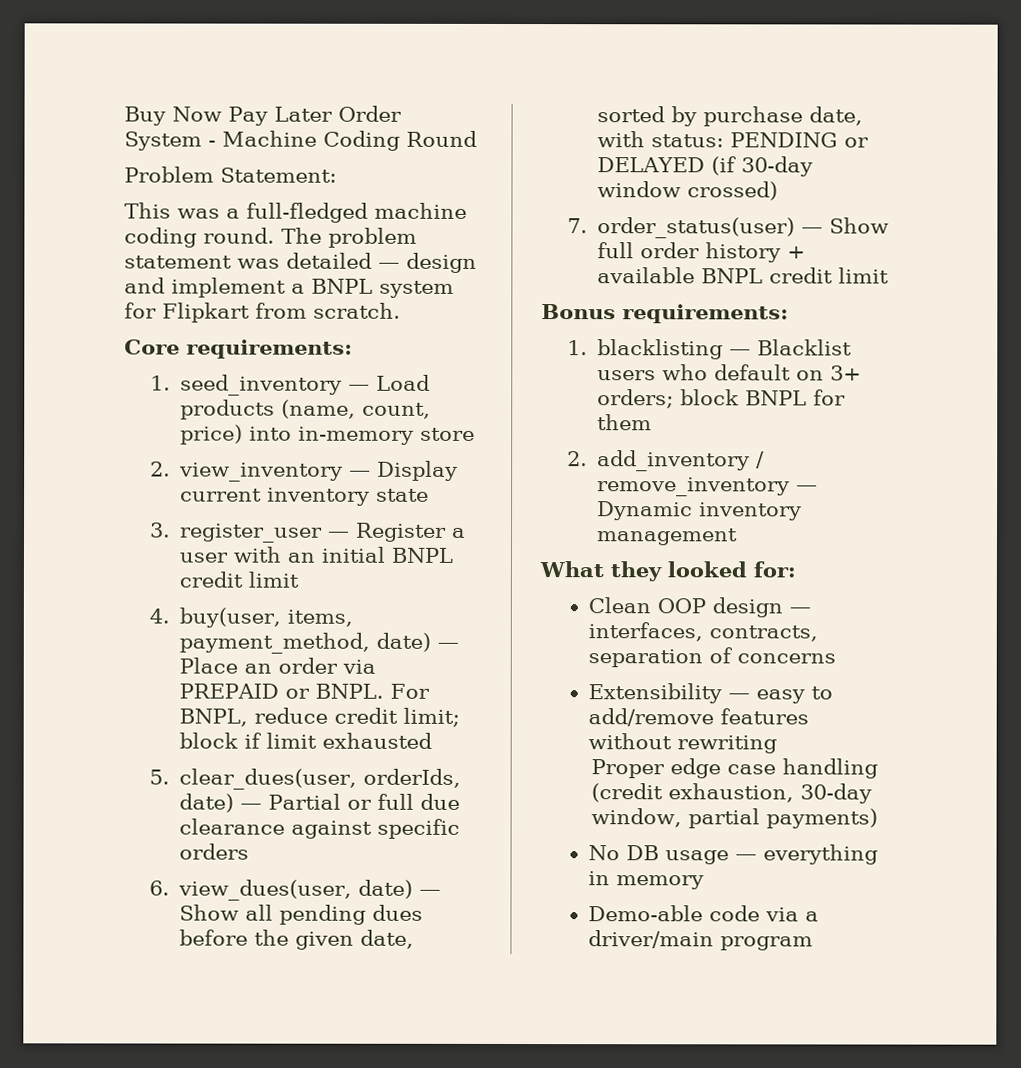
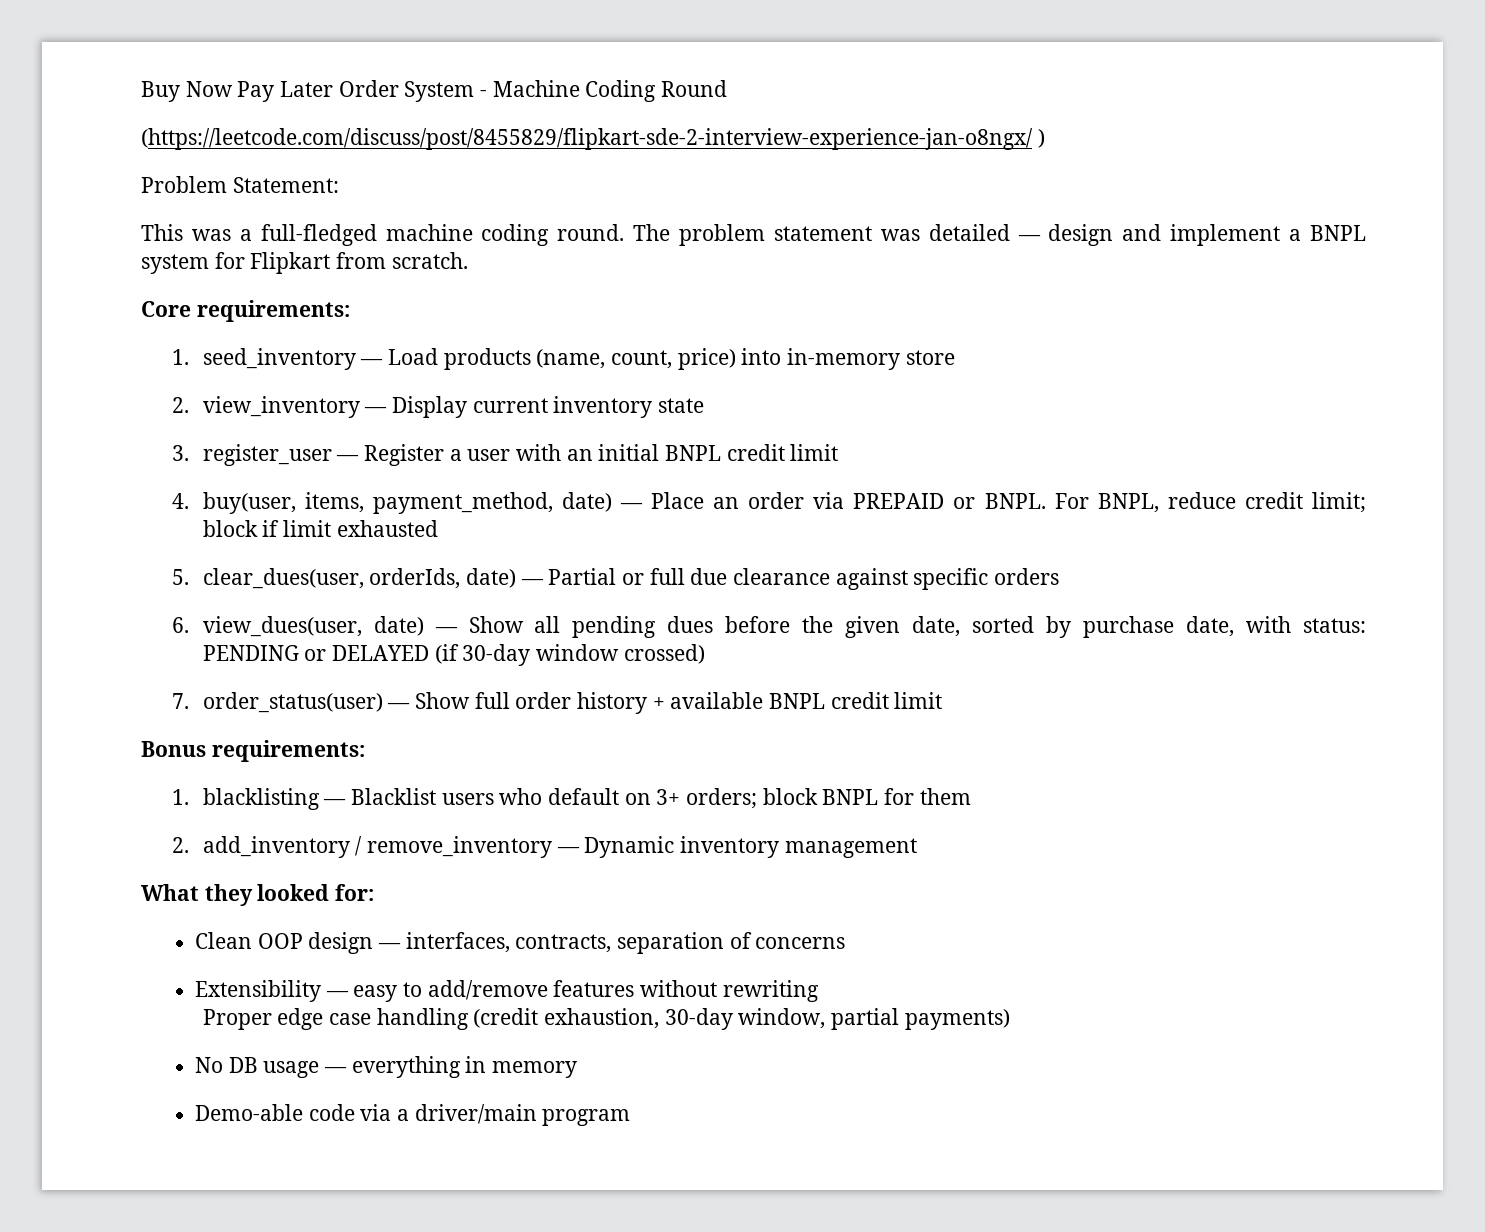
+ (https://leetcode.com/discuss/post/8455829/flipkart-sde-2-interview-experience-jan-o8ngx/ )

